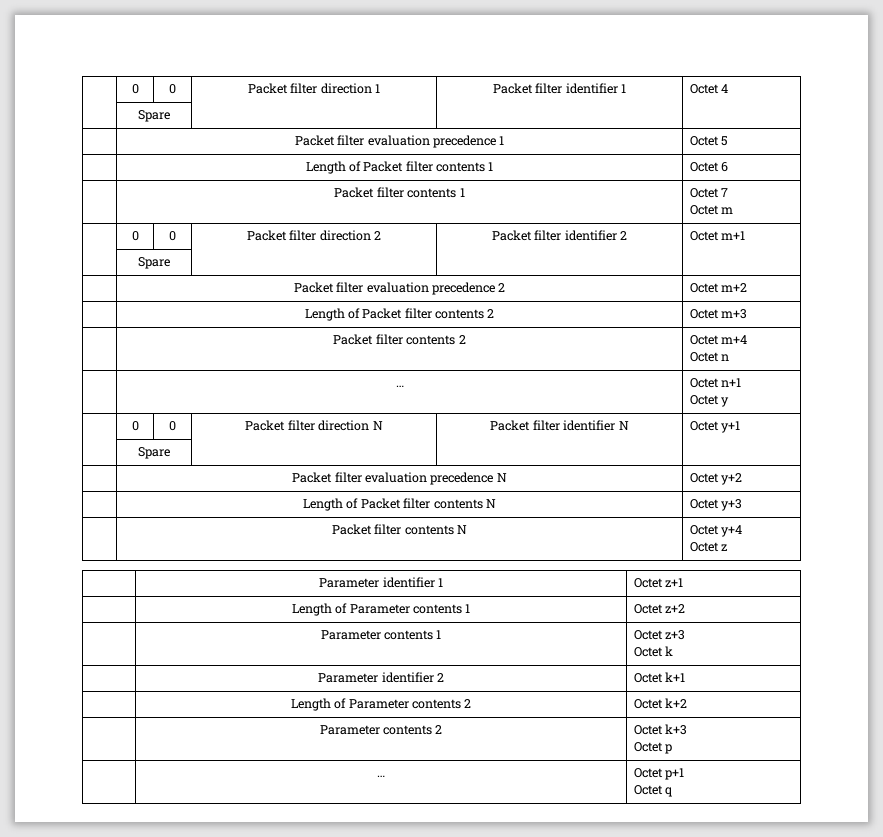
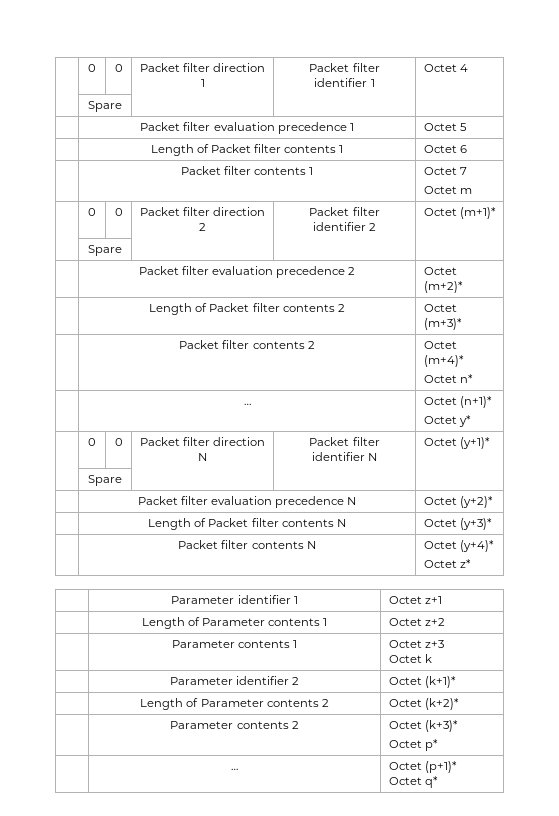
- | 0 | 0 | Packet filter direction 2 | Packet filter identifier 2 | Octet m+1
+ | 0 | 0 | Packet filter direction 2 | Packet filter identifier 2 | Octet (m+1)*
- | Packet filter evaluation precedence 2 | Octet m+2
+ | Packet filter evaluation precedence 2 | Octet (m+2)*
- | Length of Packet filter contents 2 | Octet m+3
- | Packet filter contents 2 | Octet m+4
- Octet n
- | … | Octet n+1
- Octet y
+ | Length of Packet filter contents 2 | Octet (m+3)*
+ | Packet filter contents 2 | Octet (m+4)*
+ Octet n*
+ | … | Octet (n+1)*
+ Octet y*
- | 0 | 0 | Packet filter direction N | Packet filter identifier N | Octet y+1
+ | 0 | 0 | Packet filter direction N | Packet filter identifier N | Octet (y+1)*
- | Packet filter evaluation precedence N | Octet y+2
+ | Packet filter evaluation precedence N | Octet (y+2)*
- | Length of Packet filter contents N | Octet y+3
- | Packet filter contents N | Octet y+4
- Octet z
+ | Length of Packet filter contents N | Octet (y+3)*
+ | Packet filter contents N | Octet (y+4)*
+ Octet z*
- | Parameter identifier 2 | Octet k+1
+ | Parameter identifier 2 | Octet (k+1)*
- | Length of Parameter contents 2 | Octet k+2
- | Parameter contents 2 | Octet k+3
- Octet p
- | … | Octet p+1
- Octet q
+ | Length of Parameter contents 2 | Octet (k+2)*
+ | Parameter contents 2 | Octet (k+3)*
+ Octet p*
+ | … | Octet (p+1)*
+ Octet q*

